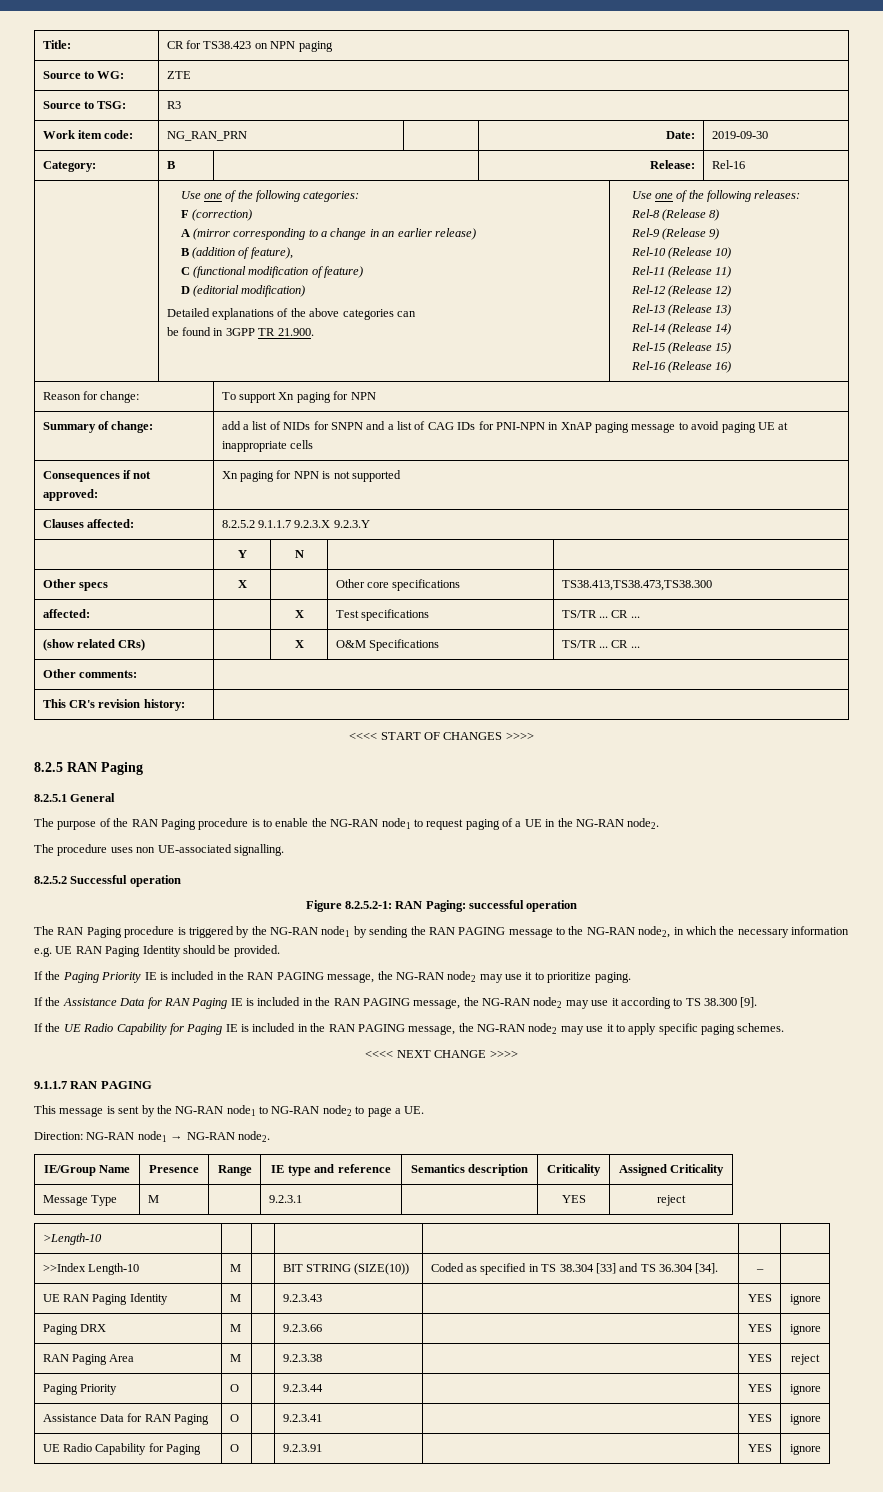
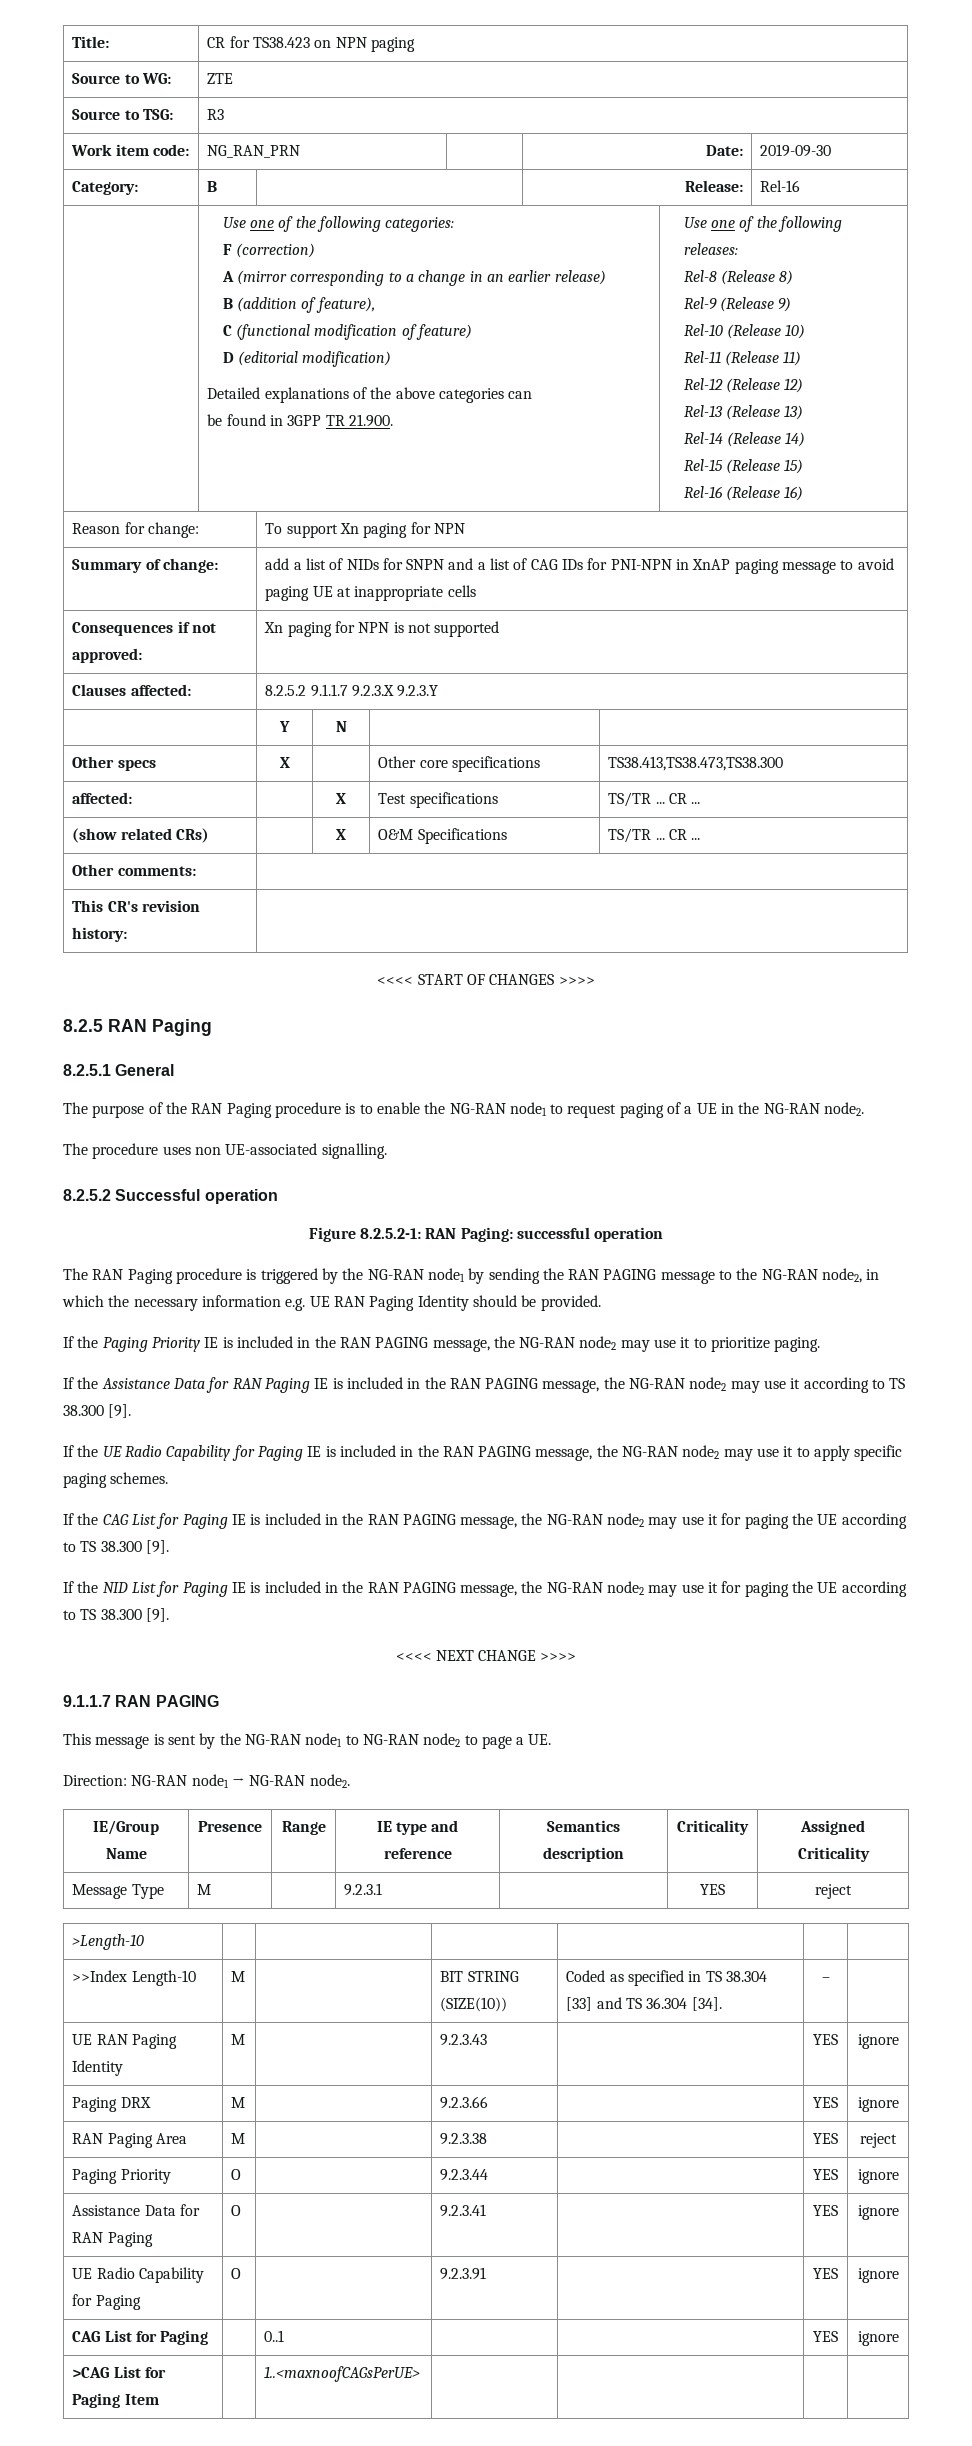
+ If the CAG List for Paging IE is included in the RAN PAGING message, the NG-RAN node2 may use it for paging the UE according to TS 38.300 [9].
+ If the NID List for Paging IE is included in the RAN PAGING message, the NG-RAN node2 may use it for paging the UE according to TS 38.300 [9].
+ CAG List for Paging | | 0..1 | | | YES | ignore
+ >CAG List for Paging Item | | 1..<maxnoofCAGsPerUE> | | | |

